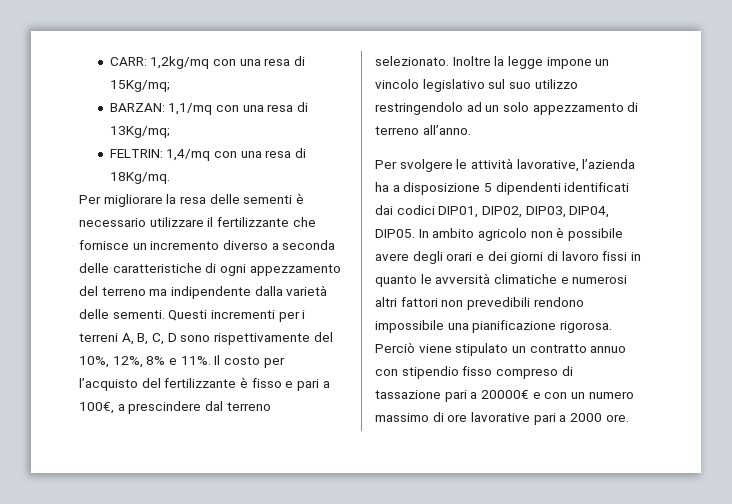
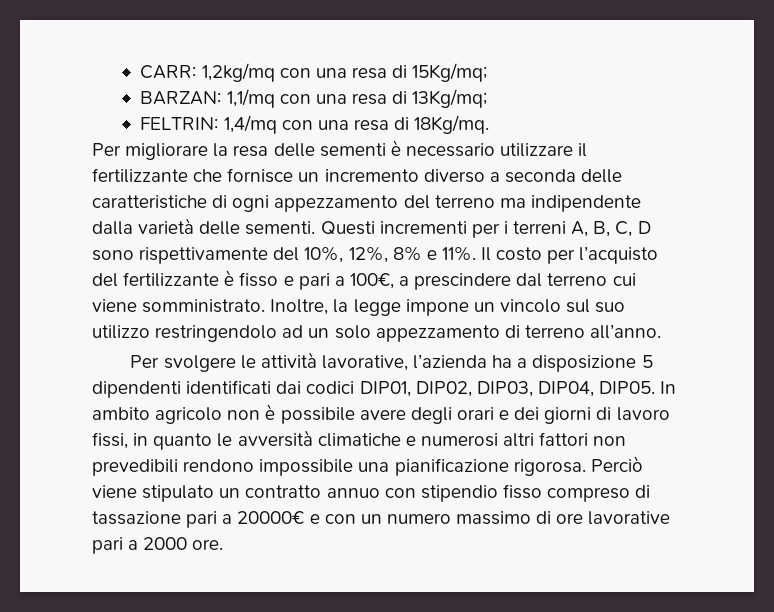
- Il costo per l’acquisto del fertilizzante è fisso e pari a 100€, a prescindere dal terreno selezionato. Inoltre la legge impone un vincolo legislativo sul suo utilizzo restringendolo ad un solo appezzamento di terreno all’anno.
+ Il costo per l’acquisto del fertilizzante è fisso e pari a 100€, a prescindere dal terreno cui viene somministrato. Inoltre, la legge impone un vincolo sul suo utilizzo restringendolo ad un solo appezzamento di terreno all’anno.
- In ambito agricolo non è possibile avere degli orari e dei giorni di lavoro fissi in quanto le avversità climatiche e numerosi altri fattori non prevedibili rendono impossibile una pianificazione rigorosa.
+ In ambito agricolo non è possibile avere degli orari e dei giorni di lavoro fissi, in quanto le avversità climatiche e numerosi altri fattori non prevedibili rendono impossibile una pianificazione rigorosa.

